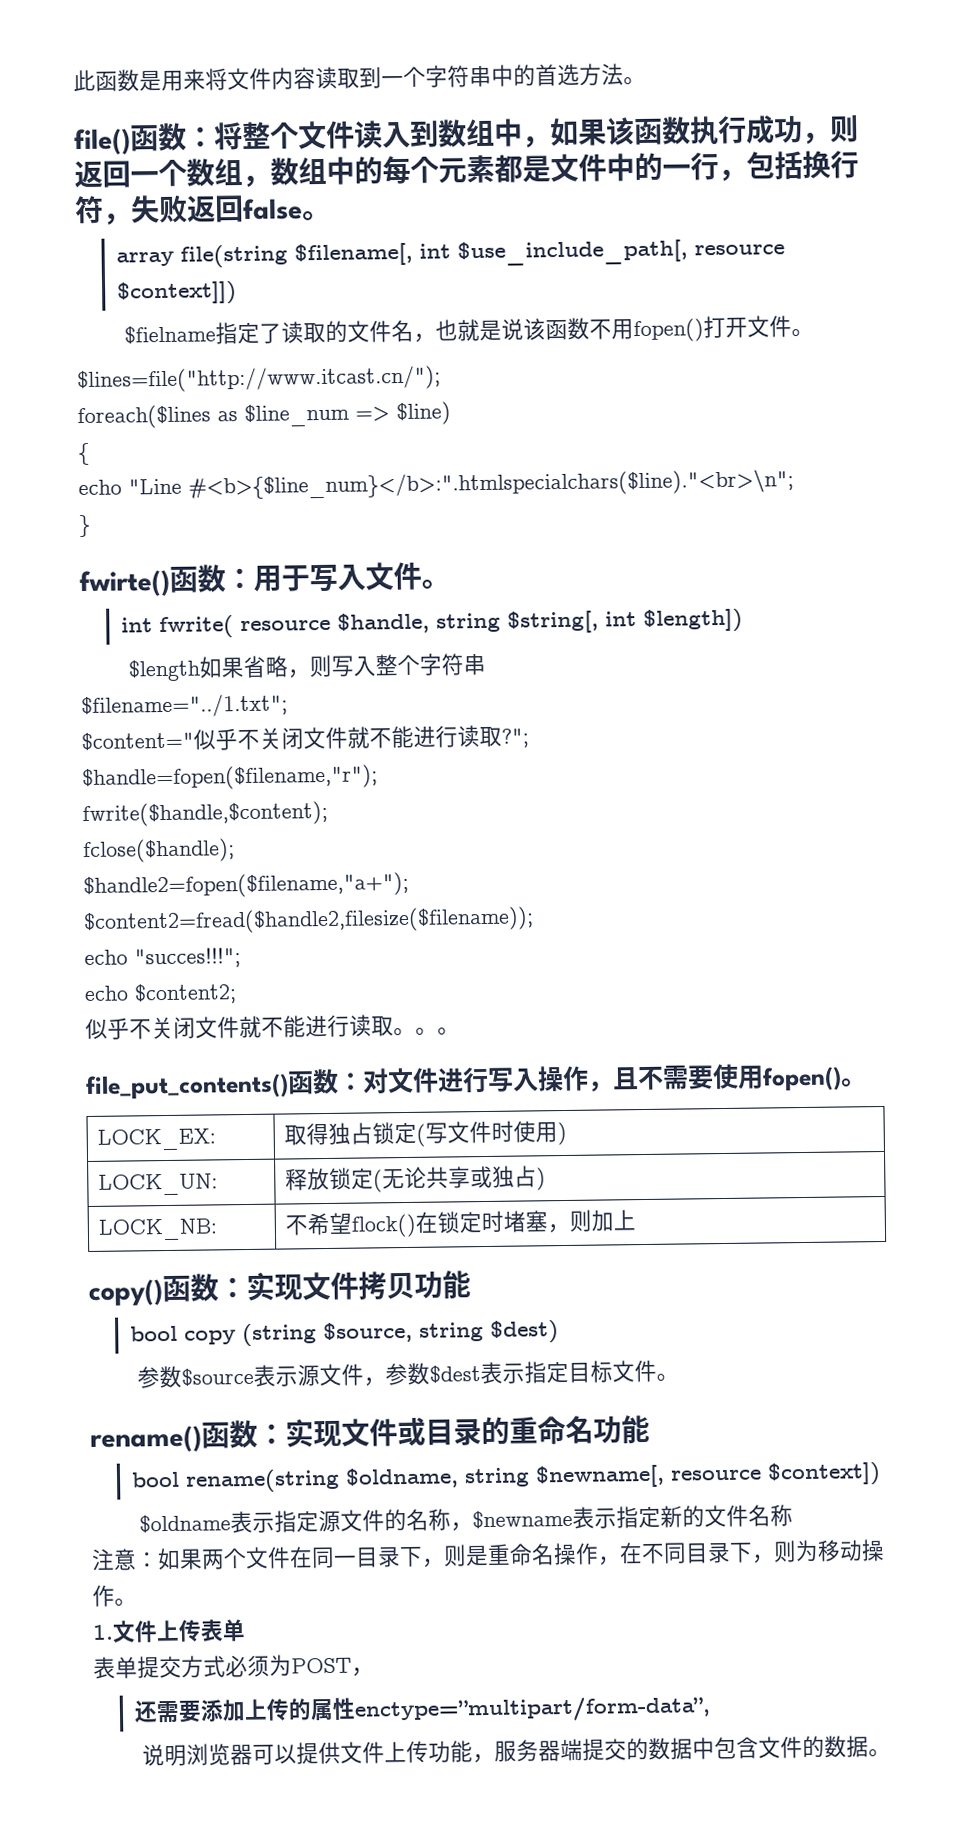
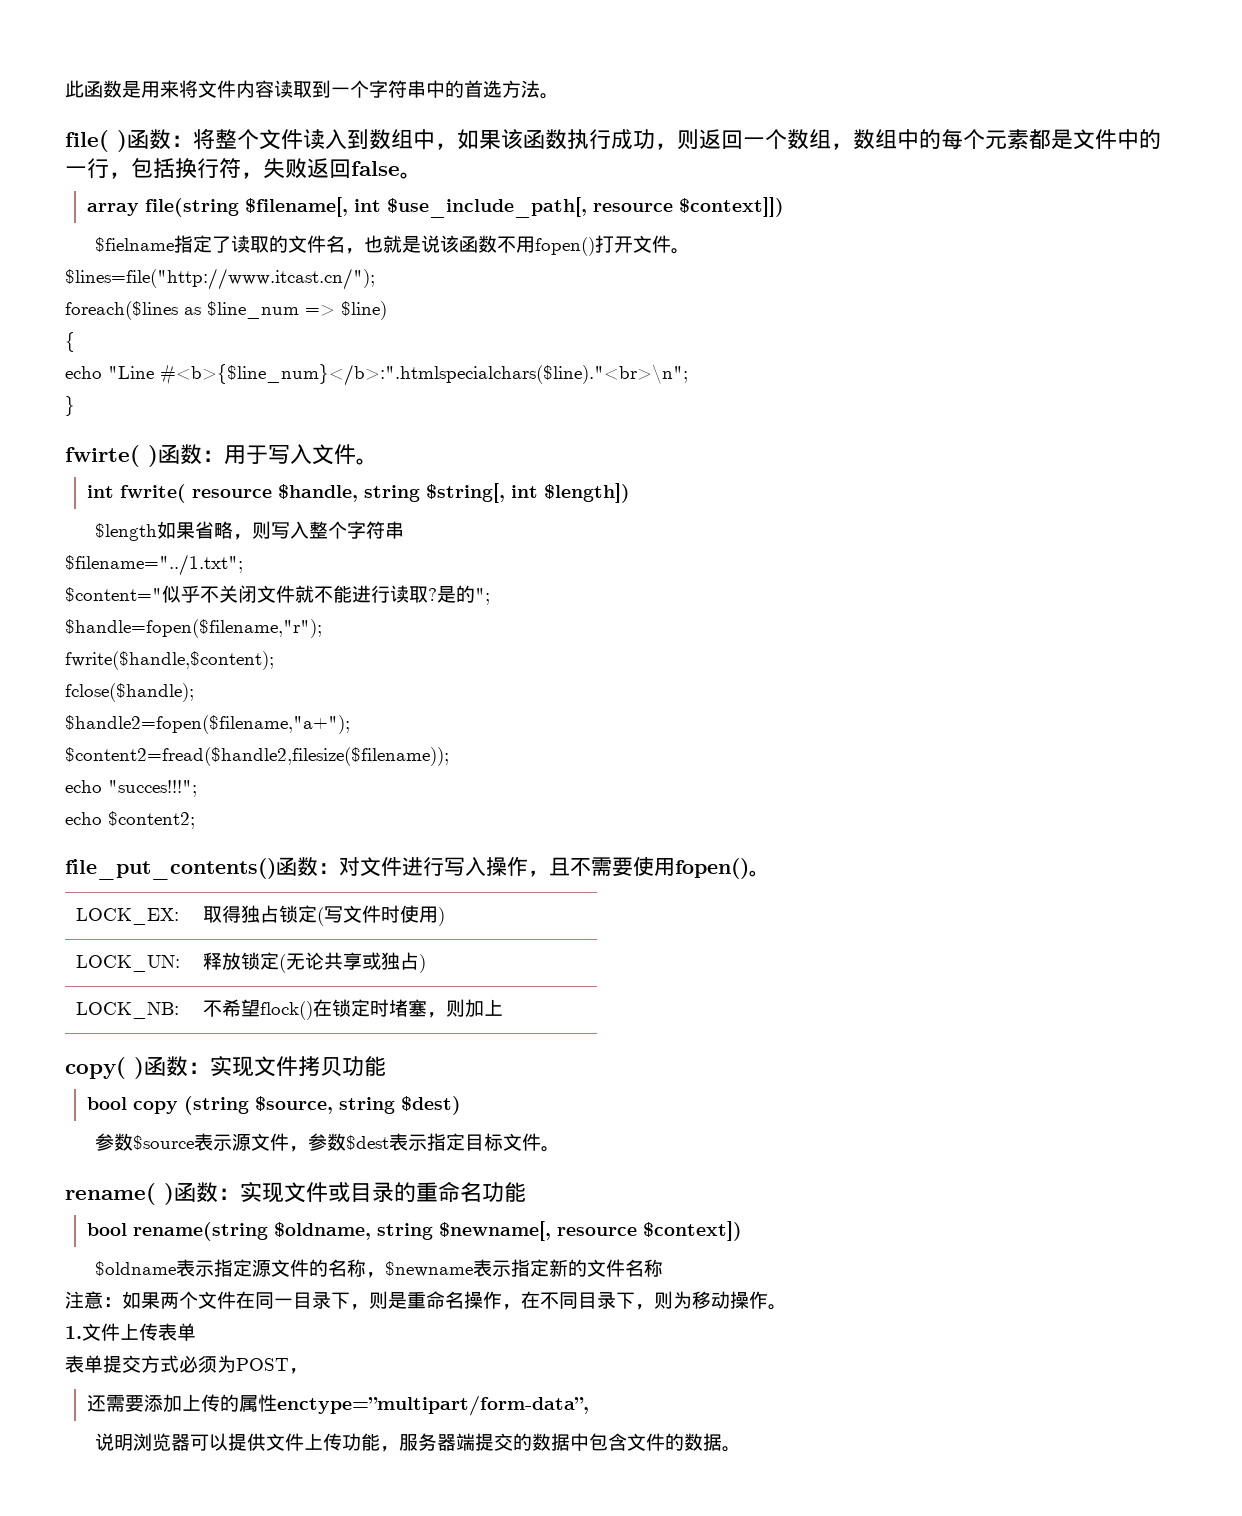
- file()函数：将整个文件读入到数组中，如果该函数执行成功，则返回一个数组，数组中的每个元素都是文件中的一行，包括换行符，失败返回false。
+ file( )函数：将整个文件读入到数组中，如果该函数执行成功，则返回一个数组，数组中的每个元素都是文件中的一行，包括换行符，失败返回false。
- fwirte()函数：用于写入文件。
+ fwirte( )函数：用于写入文件。
- $content="似乎不关闭文件就不能进行读取?";
+ $content="似乎不关闭文件就不能进行读取?是的";
- 似乎不关闭文件就不能进行读取。。。
- copy()函数：实现文件拷贝功能
+ copy( )函数：实现文件拷贝功能
- rename()函数：实现文件或目录的重命名功能
+ rename( )函数：实现文件或目录的重命名功能

